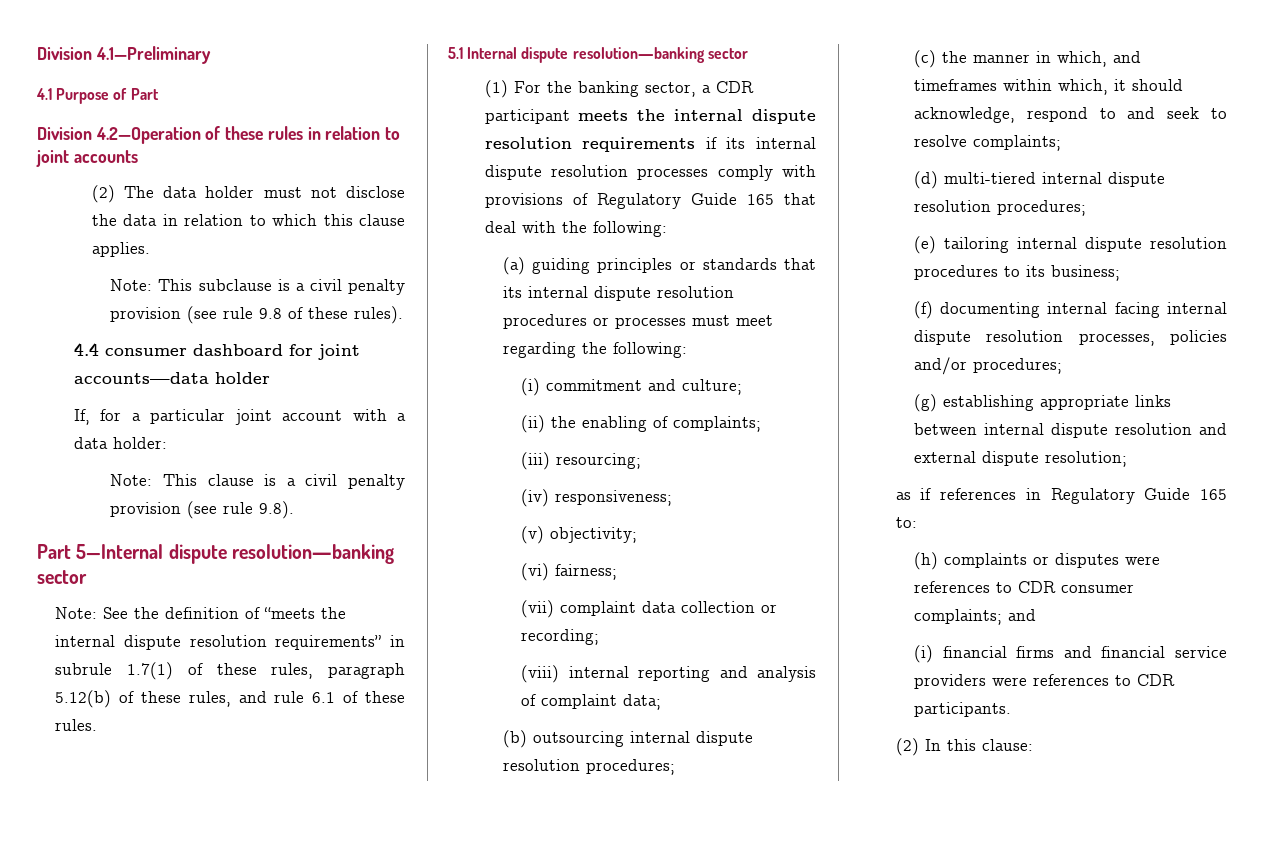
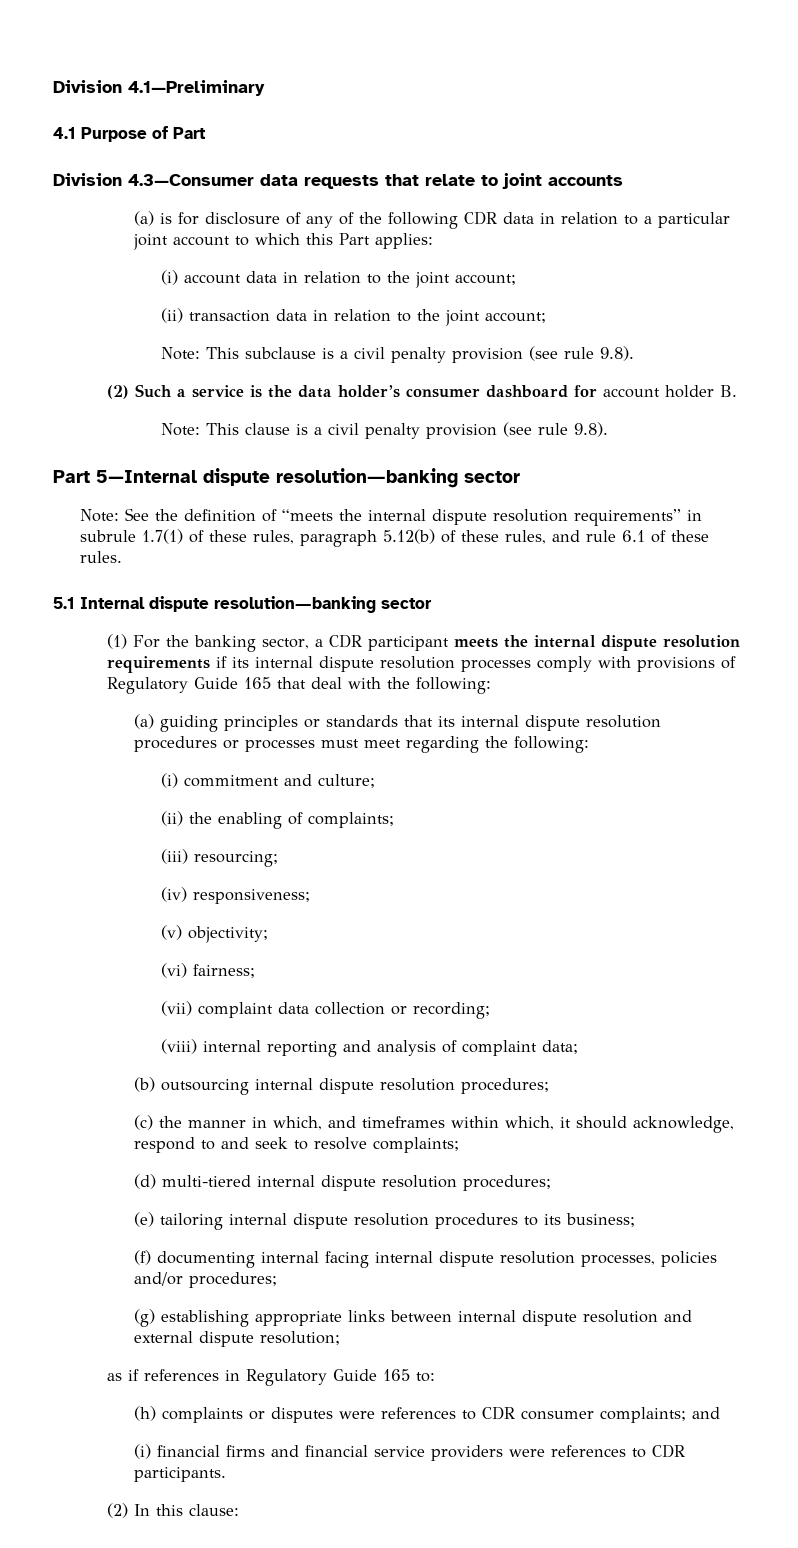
- Division 4.2—Operation of these rules in relation to joint accounts
- (2) The data holder must not disclose the data in relation to which this clause applies.
+ Division 4.3—Consumer data requests that relate to joint accounts
+ (a) is for disclosure of any of the following CDR data in relation to a particular joint account to which this Part applies:
+ (i) account data in relation to the joint account;
+ (ii) transaction data in relation to the joint account;
- Note: This subclause is a civil penalty provision (see rule 9.8 of these rules).
- 4.4 consumer dashboard for joint accounts—data holder
- If, for a particular joint account with a data holder:
+ Note: This subclause is a civil penalty provision (see rule 9.8).
+ (2) Such a service is the data holder’s consumer dashboard for account holder B.

